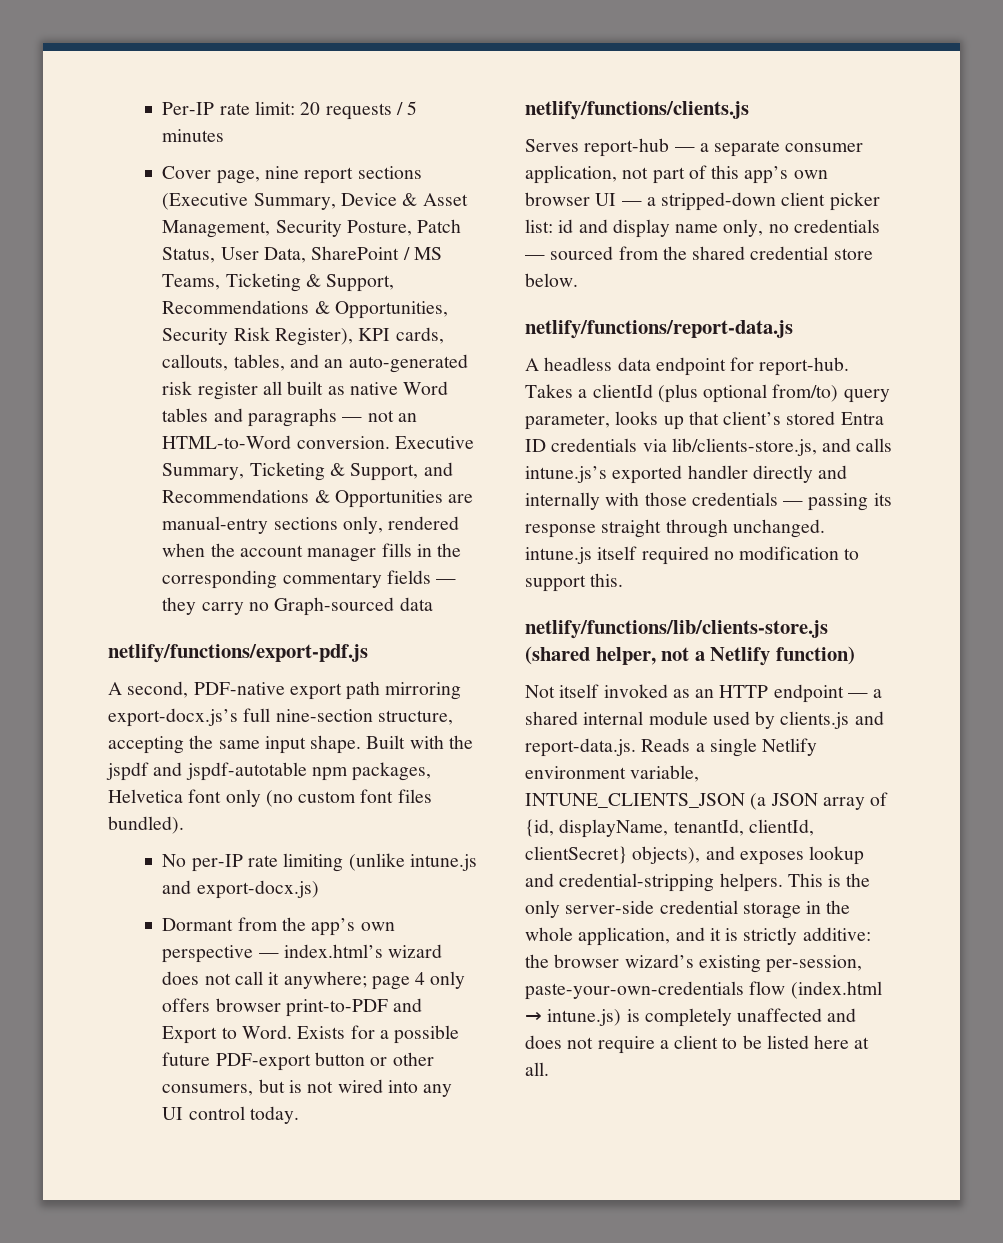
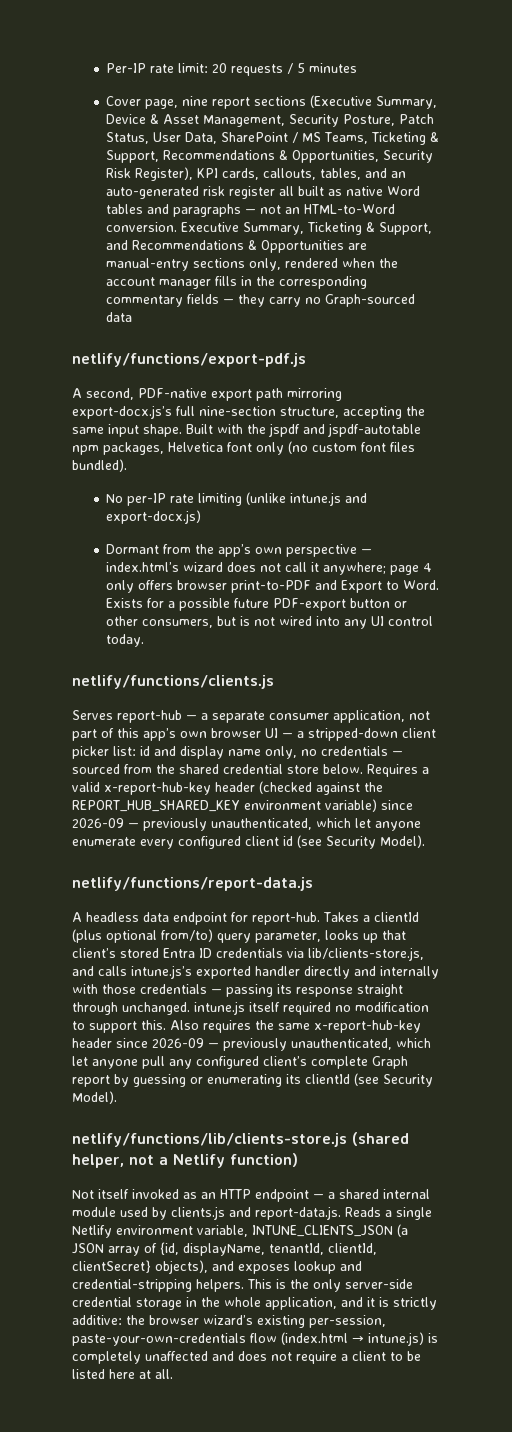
+ Requires a valid x-report-hub-key header (checked against the REPORT_HUB_SHARED_KEY environment variable) since 2026-09 — previously unauthenticated, which let anyone enumerate every configured client id (see Security Model).
+ Also requires the same x-report-hub-key header since 2026-09 — previously unauthenticated, which let anyone pull any configured client’s complete Graph report by guessing or enumerating its clientId (see Security Model).

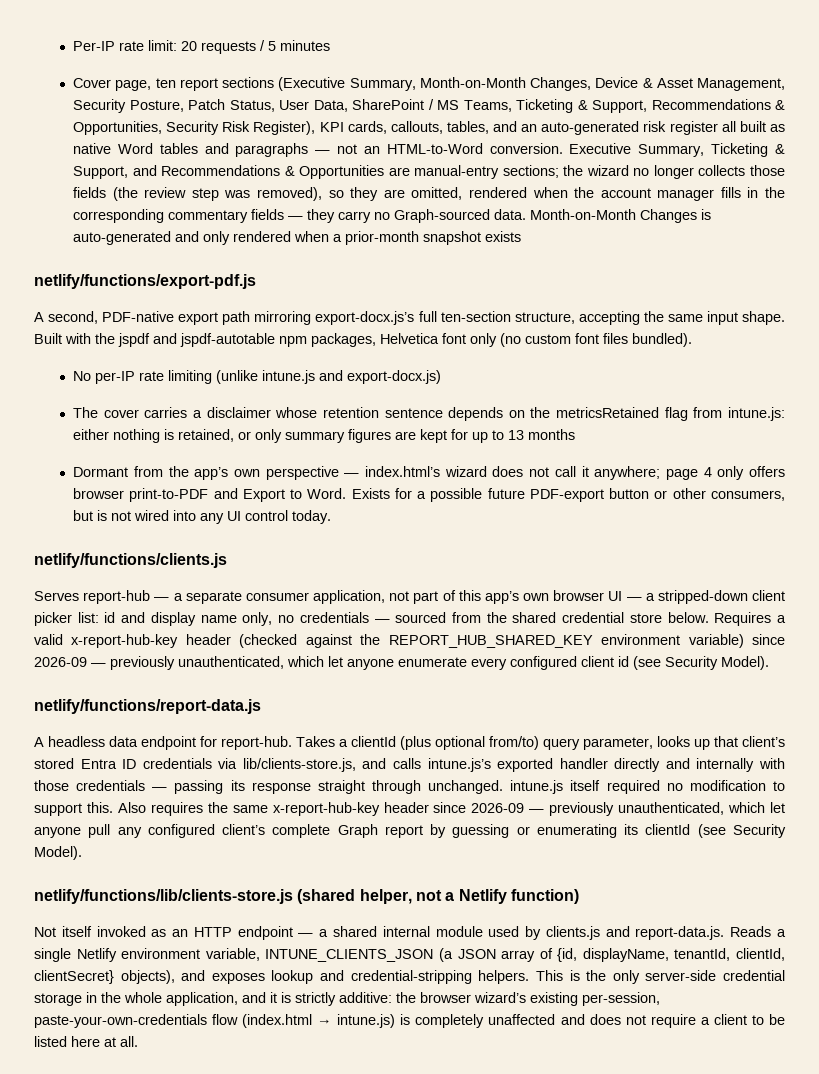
- Cover page, nine report sections (Executive Summary, Device & Asset Management, Security Posture, Patch Status, User Data, SharePoint / MS Teams, Ticketing & Support, Recommendations & Opportunities, Security Risk Register), KPI cards, callouts, tables, and an auto-generated risk register all built as native Word tables and paragraphs — not an HTML-to-Word conversion.
+ Cover page, ten report sections (Executive Summary, Month-on-Month Changes, Device & Asset Management, Security Posture, Patch Status, User Data, SharePoint / MS Teams, Ticketing & Support, Recommendations & Opportunities, Security Risk Register), KPI cards, callouts, tables, and an auto-generated risk register all built as native Word tables and paragraphs — not an HTML-to-Word conversion.
- Executive Summary, Ticketing & Support, and Recommendations & Opportunities are manual-entry sections only, rendered when the account manager fills in the corresponding commentary fields — they carry no Graph-sourced data
+ Executive Summary, Ticketing & Support, and Recommendations & Opportunities are manual-entry sections; the wizard no longer collects those fields (the review step was removed), so they are omitted, rendered when the account manager fills in the corresponding commentary fields — they carry no Graph-sourced data. Month-on-Month Changes is auto-generated and only rendered when a prior-month snapshot exists
- A second, PDF-native export path mirroring export-docx.js’s full nine-section structure, accepting the same input shape.
+ A second, PDF-native export path mirroring export-docx.js’s full ten-section structure, accepting the same input shape.
+ The cover carries a disclaimer whose retention sentence depends on the metricsRetained flag from intune.js: either nothing is retained, or only summary figures are kept for up to 13 months

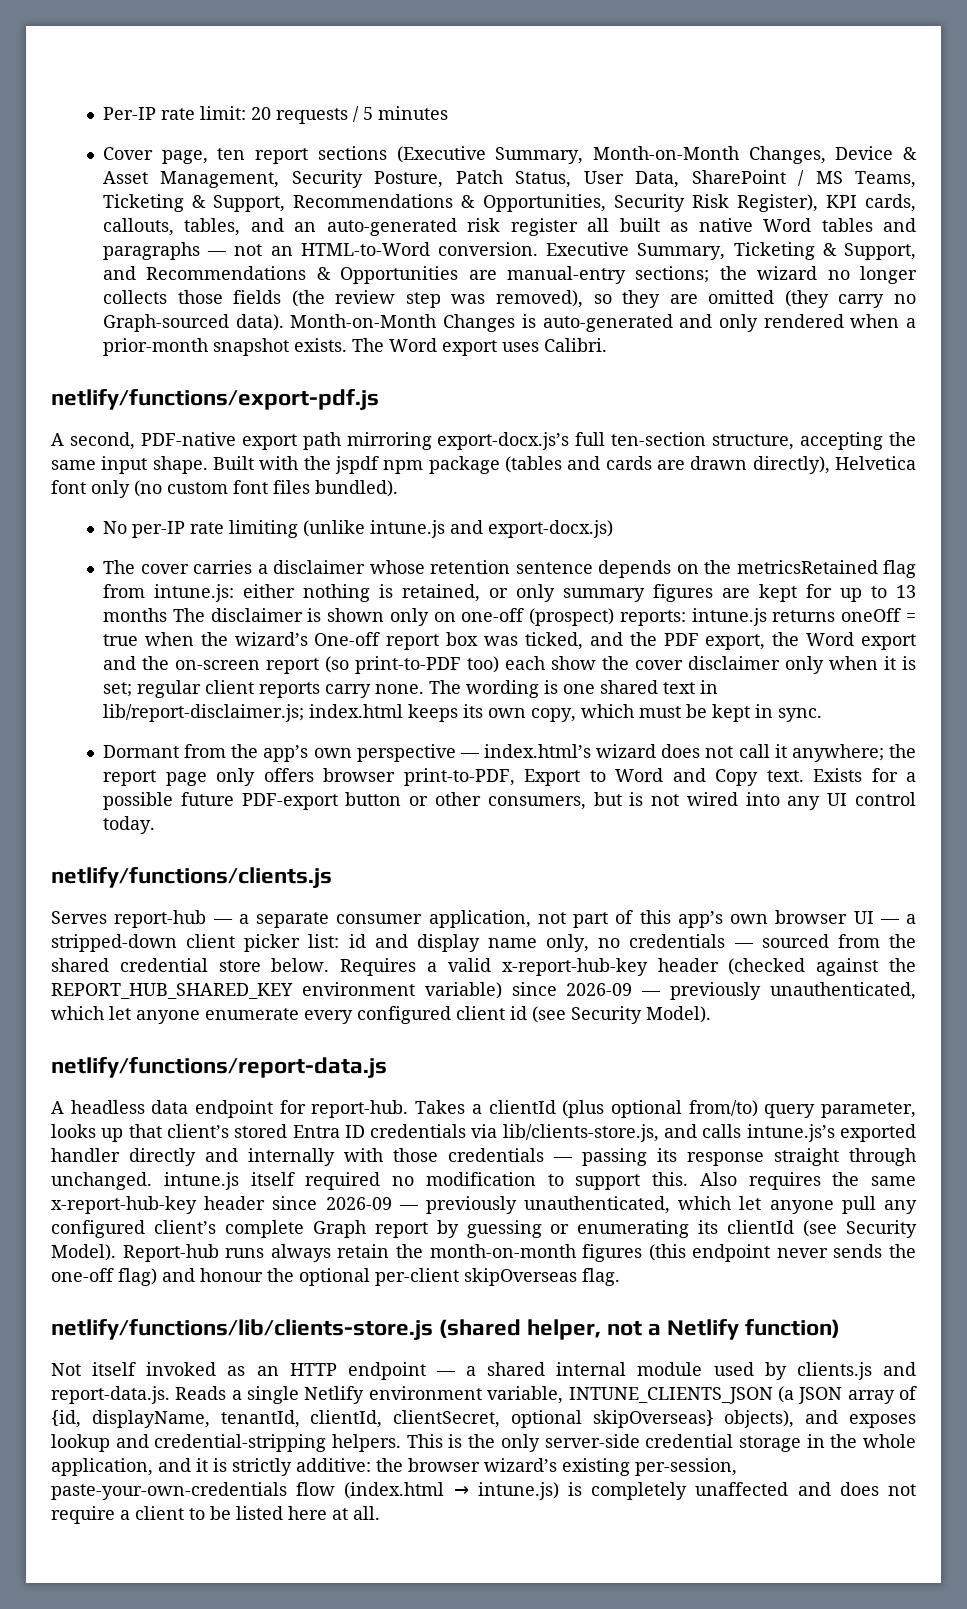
- Executive Summary, Ticketing & Support, and Recommendations & Opportunities are manual-entry sections; the wizard no longer collects those fields (the review step was removed), so they are omitted, rendered when the account manager fills in the corresponding commentary fields — they carry no Graph-sourced data.
+ Executive Summary, Ticketing & Support, and Recommendations & Opportunities are manual-entry sections; the wizard no longer collects those fields (the review step was removed), so they are omitted (they carry no Graph-sourced data).
- Month-on-Month Changes is auto-generated and only rendered when a prior-month snapshot exists
+ Month-on-Month Changes is auto-generated and only rendered when a prior-month snapshot exists. The Word export uses Calibri.
- Built with the jspdf and jspdf-autotable npm packages, Helvetica font only (no custom font files bundled).
+ Built with the jspdf npm package (tables and cards are drawn directly), Helvetica font only (no custom font files bundled).
- The cover carries a disclaimer whose retention sentence depends on the metricsRetained flag from intune.js: either nothing is retained, or only summary figures are kept for up to 13 months
+ The cover carries a disclaimer whose retention sentence depends on the metricsRetained flag from intune.js: either nothing is retained, or only summary figures are kept for up to 13 months The disclaimer is shown only on one-off (prospect) reports: intune.js returns oneOff = true when the wizard’s One-off report box was ticked, and the PDF export, the Word export and the on-screen report (so print-to-PDF too) each show the cover disclaimer only when it is set; regular client reports carry none. The wording is one shared text in lib/report-disclaimer.js; index.html keeps its own copy, which must be kept in sync.
- Dormant from the app’s own perspective — index.html’s wizard does not call it anywhere; page 4 only offers browser print-to-PDF and Export to Word.
+ Dormant from the app’s own perspective — index.html’s wizard does not call it anywhere; the report page only offers browser print-to-PDF, Export to Word and Copy text.
+ Report-hub runs always retain the month-on-month figures (this endpoint never sends the one-off flag) and honour the optional per-client skipOverseas flag.
- Not itself invoked as an HTTP endpoint — a shared internal module used by clients.js and report-data.js. Reads a single Netlify environment variable, INTUNE_CLIENTS_JSON (a JSON array of {id, displayName, tenantId, clientId, clientSecret} objects), and exposes lookup and credential-stripping helpers.
+ Not itself invoked as an HTTP endpoint — a shared internal module used by clients.js and report-data.js. Reads a single Netlify environment variable, INTUNE_CLIENTS_JSON (a JSON array of {id, displayName, tenantId, clientId, clientSecret, optional skipOverseas} objects), and exposes lookup and credential-stripping helpers.

